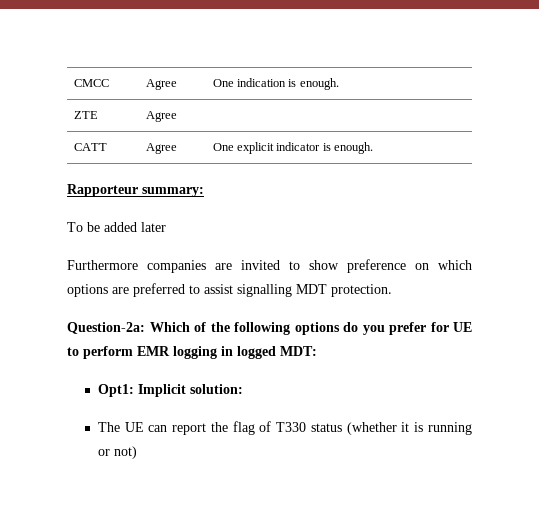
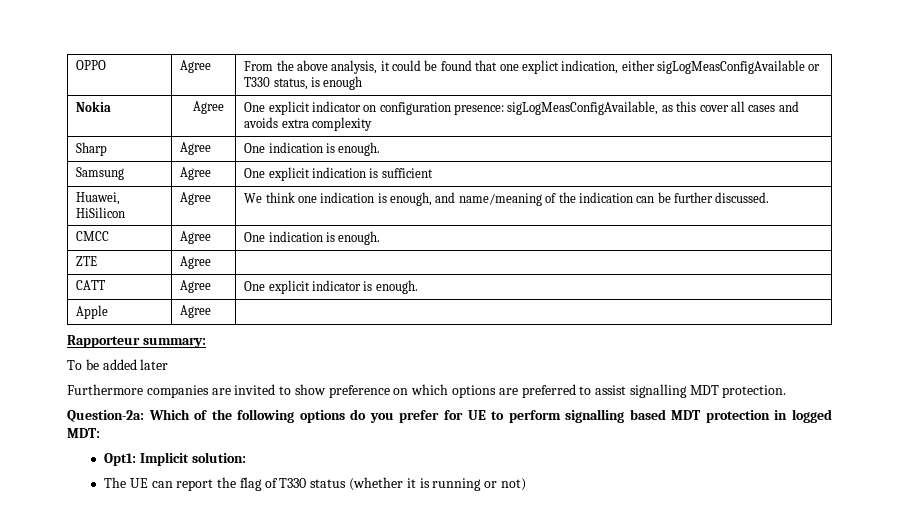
+ OPPO | Agree | From the above analysis, it could be found that one explict indication, either sigLogMeasConfigAvailable or T330 status, is enough
+ Nokia | Agree | One explicit indicator on configuration presence: sigLogMeasConfigAvailable, as this cover all cases and avoids extra complexity
+ Sharp | Agree | One indication is enough.
+ Samsung | Agree | One explicit indication is sufficient
+ Huawei, HiSilicon | Agree | We think one indication is enough, and name/meaning of the indication can be further discussed.
+ Apple | Agree |
- Question-2a: Which of the following options do you prefer for UE to perform EMR logging in logged MDT:
+ Question-2a: Which of the following options do you prefer for UE to perform signalling based MDT protection in logged MDT:

